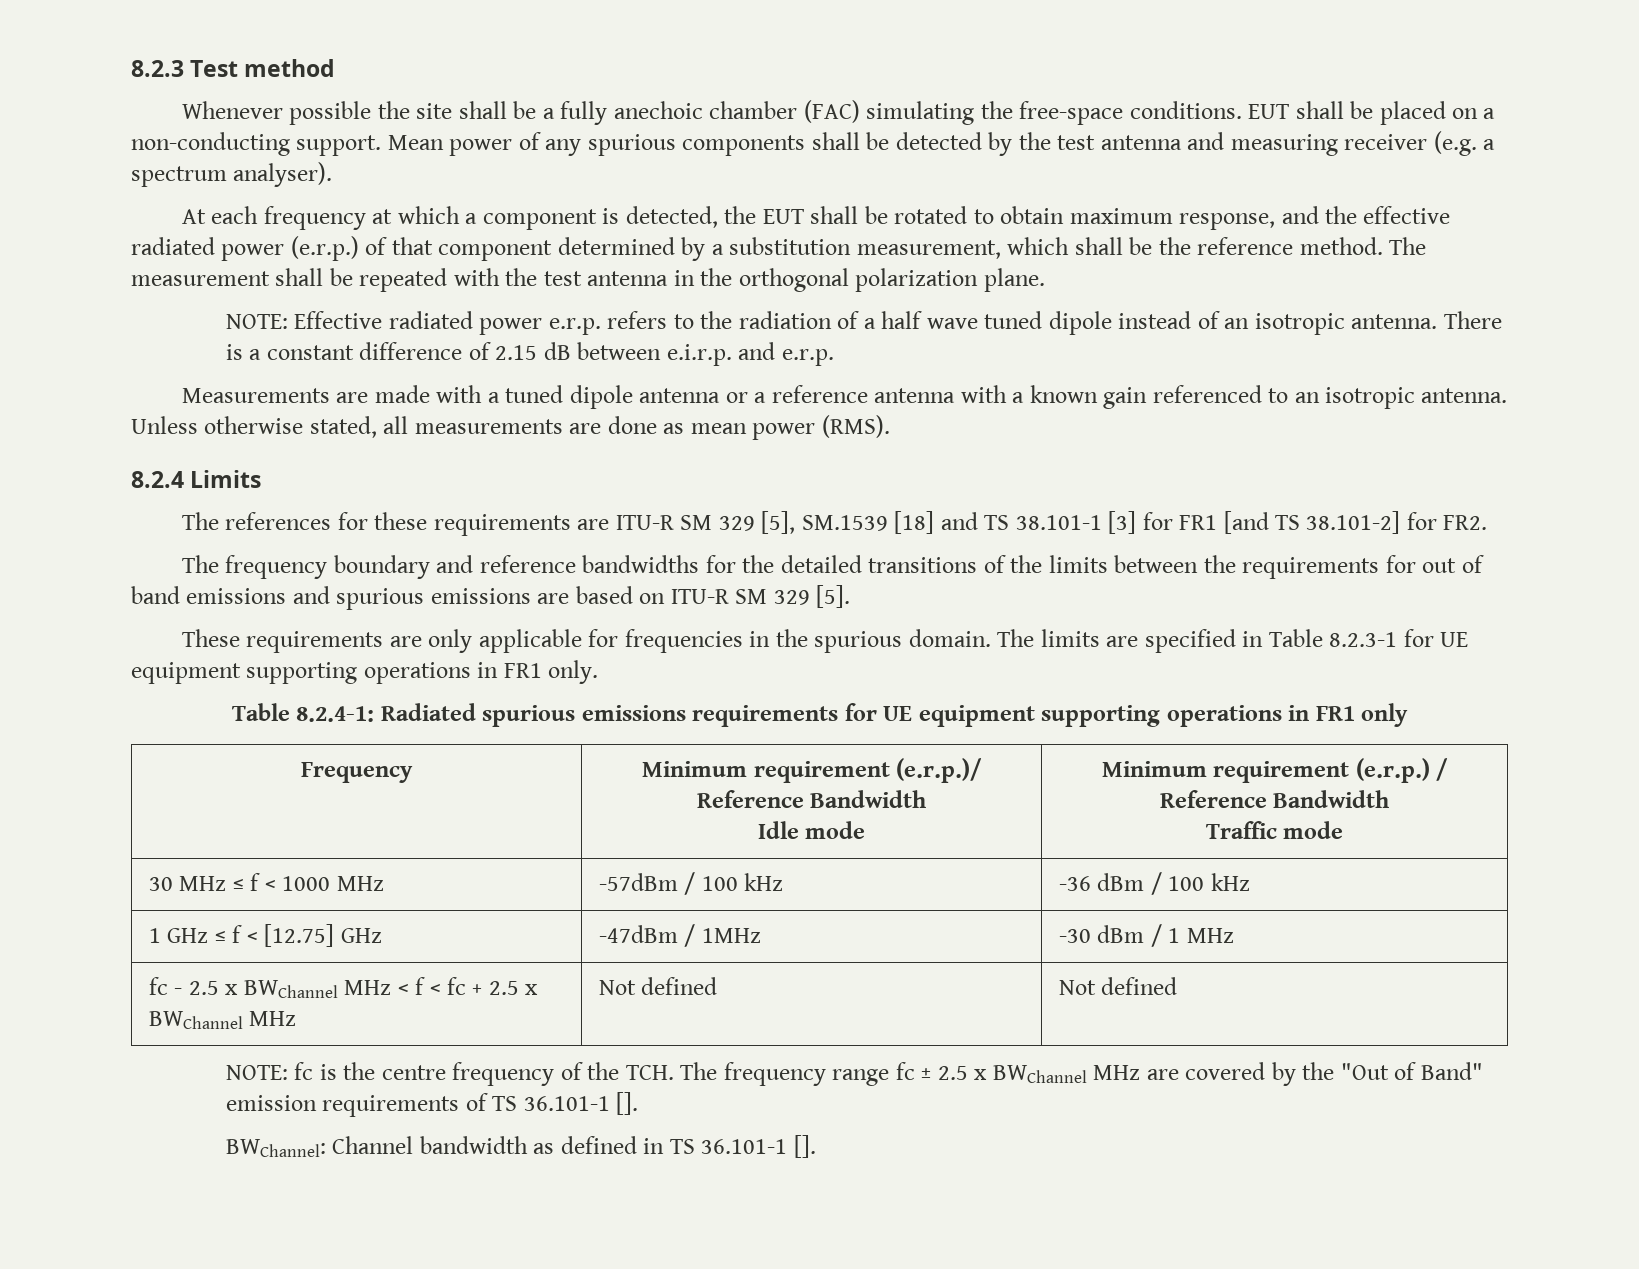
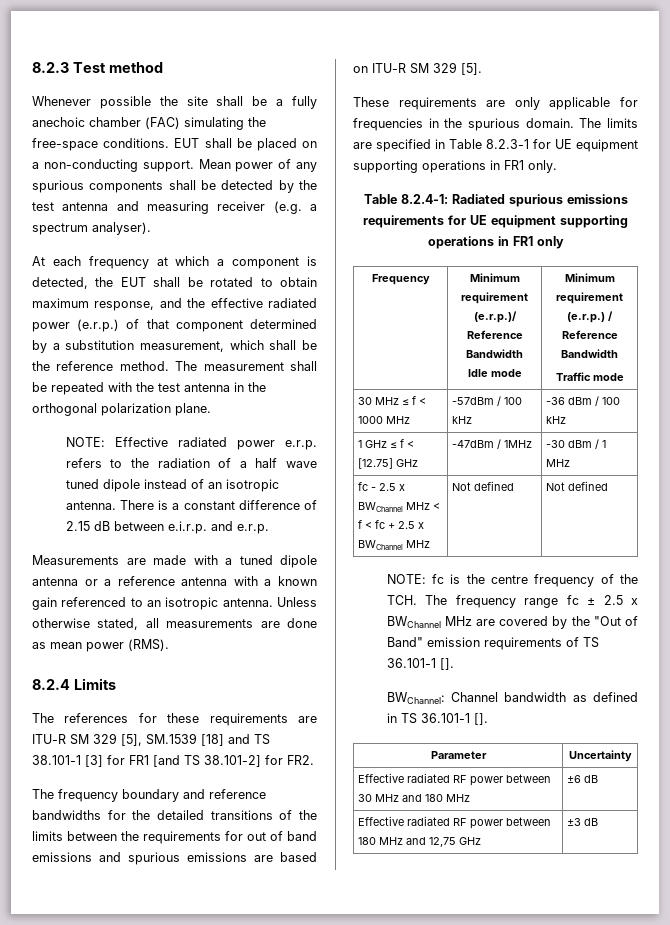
+ Parameter | Uncertainty
+ Effective radiated RF power between 30 MHz and 180 MHz | ±6 dB
+ Effective radiated RF power between 180 MHz and 12,75 GHz | ±3 dB

